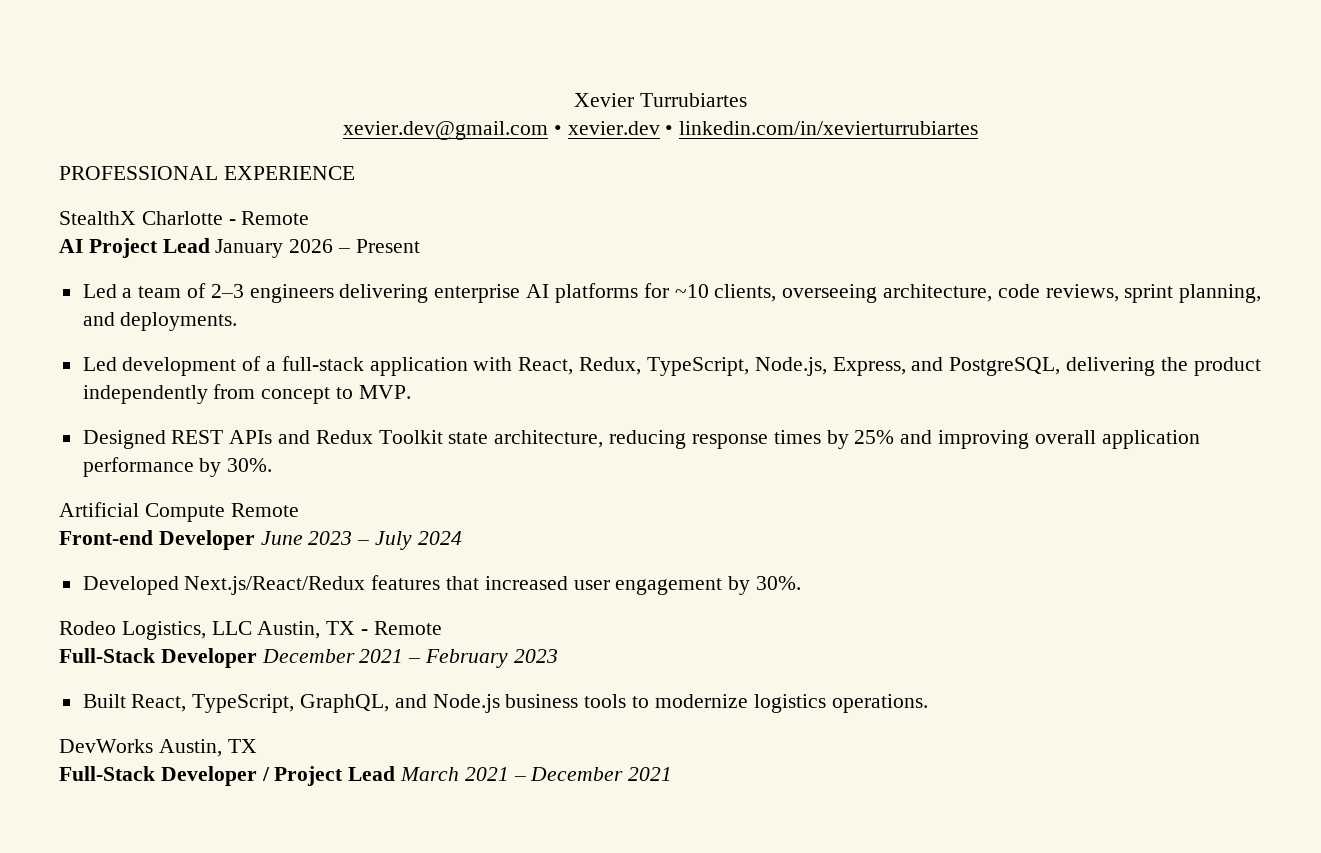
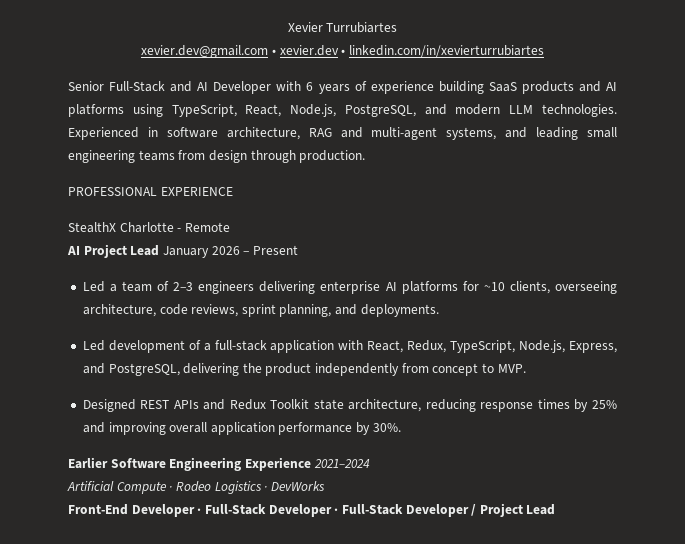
+ Senior Full-Stack and AI Developer with 6 years of experience building SaaS products and AI platforms using TypeScript, React, Node.js, PostgreSQL, and modern LLM technologies. Experienced in software architecture, RAG and multi-agent systems, and leading small engineering teams from design through production.
- Artificial Compute Remote
- Front-end Developer June 2023 – July 2024
- Developed Next.js/React/Redux features that increased user engagement by 30%.
- Rodeo Logistics, LLC Austin, TX - Remote
- Full-Stack Developer December 2021 – February 2023
- Built React, TypeScript, GraphQL, and Node.js business tools to modernize logistics operations.
- DevWorks Austin, TX
- Full-Stack Developer / Project Lead March 2021 – December 2021
+ Earlier Software Engineering Experience 2021–2024
+ Artificial Compute · Rodeo Logistics · DevWorks
+ Front-End Developer · Full-Stack Developer · Full-Stack Developer / Project Lead

